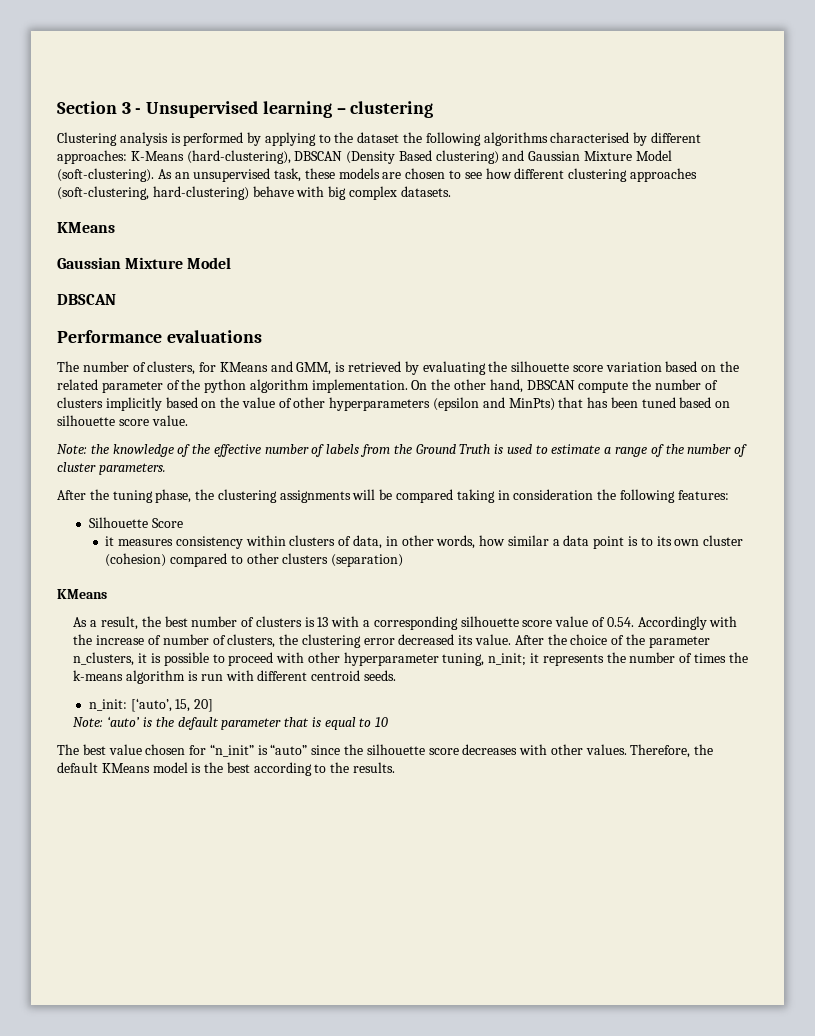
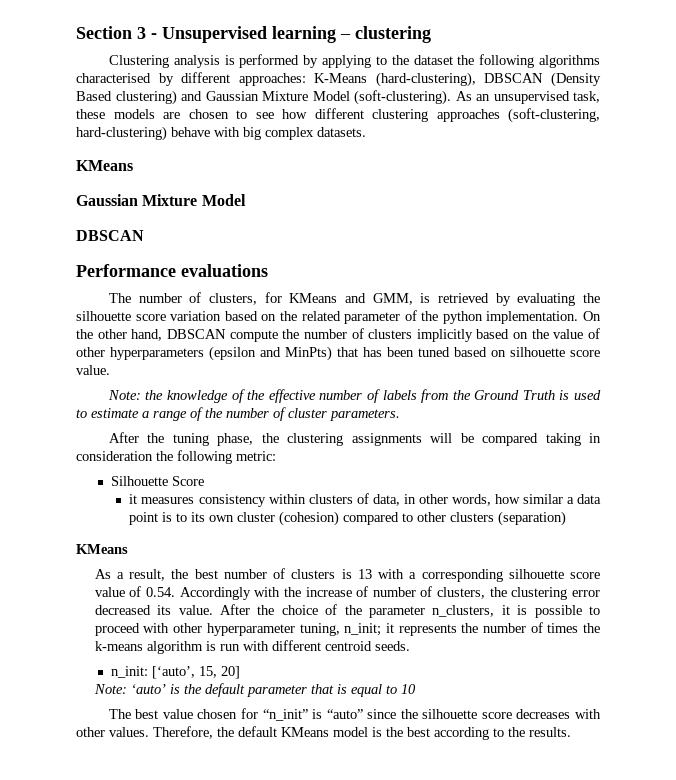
- The number of clusters, for KMeans and GMM, is retrieved by evaluating the silhouette score variation based on the related parameter of the python algorithm implementation.
+ The number of clusters, for KMeans and GMM, is retrieved by evaluating the silhouette score variation based on the related parameter of the python implementation.
- After the tuning phase, the clustering assignments will be compared taking in consideration the following features:
+ After the tuning phase, the clustering assignments will be compared taking in consideration the following metric:

